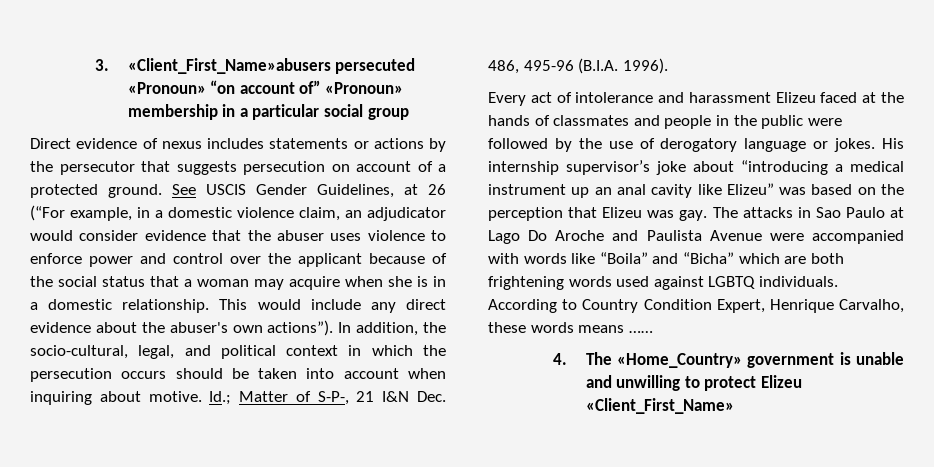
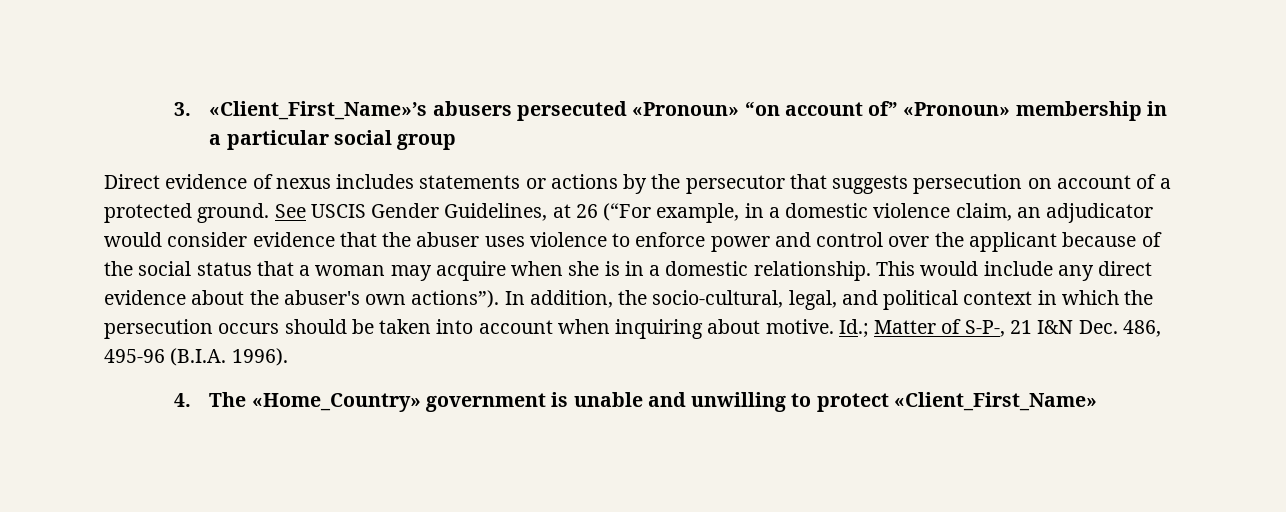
- 3. «Client_First_Name»abusers persecuted «Pronoun» “on account of” «Pronoun» membership in a particular social group
+ 3. «Client_First_Name»’s abusers persecuted «Pronoun» “on account of” «Pronoun» membership in a particular social group
- Every act of intolerance and harassment Elizeu faced at the hands of classmates and people in the public were followed by the use of derogatory language or jokes. His internship supervisor’s joke about “introducing a medical instrument up an anal cavity like Elizeu” was based on the perception that Elizeu was gay. The attacks in Sao Paulo at Lago Do Aroche and Paulista Avenue were accompanied with words like “Boila” and “Bicha” which are both frightening words used against LGBTQ individuals. According to Country Condition Expert, Henrique Carvalho, these words means ……
- 4. The «Home_Country» government is unable and unwilling to protect Elizeu «Client_First_Name»
+ 4. The «Home_Country» government is unable and unwilling to protect «Client_First_Name»

